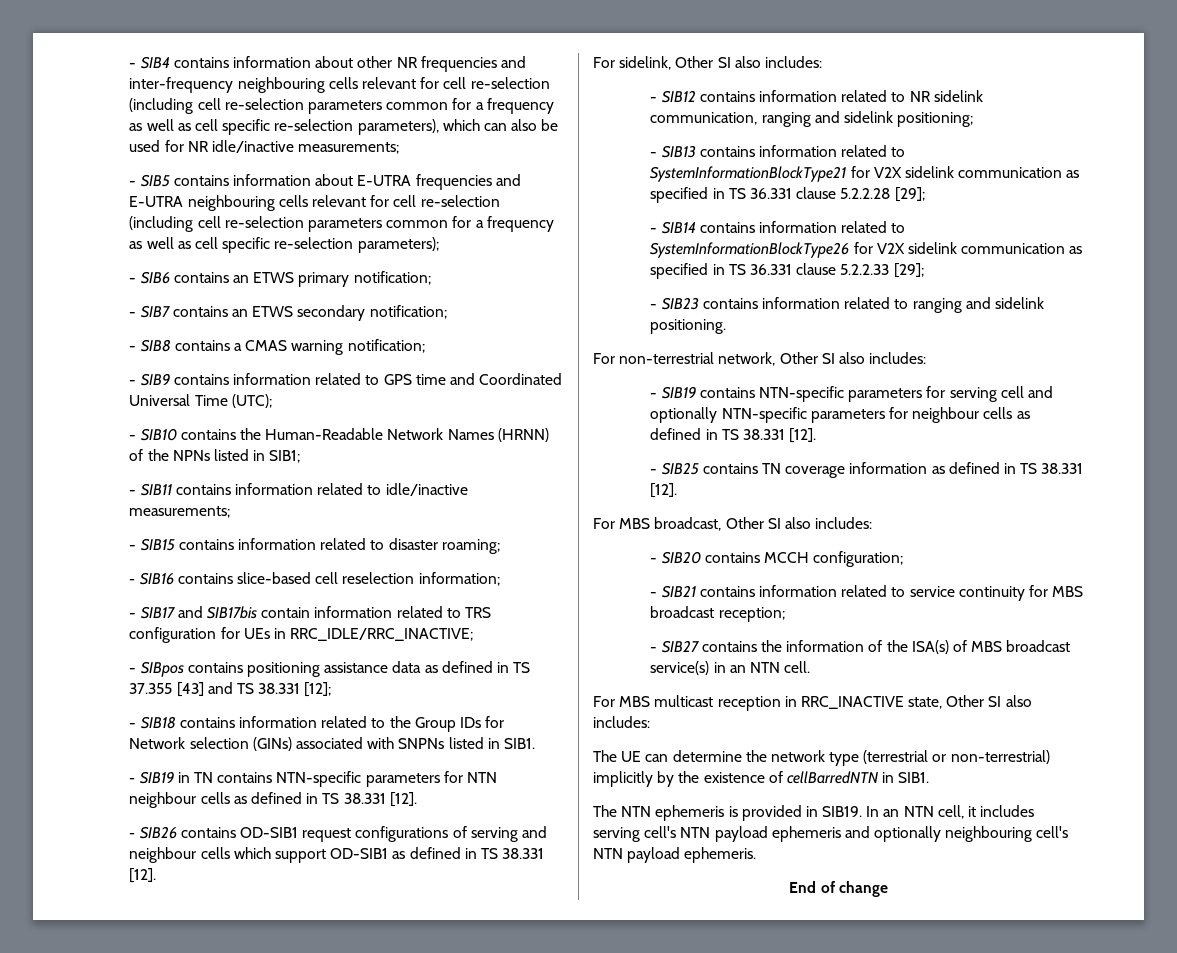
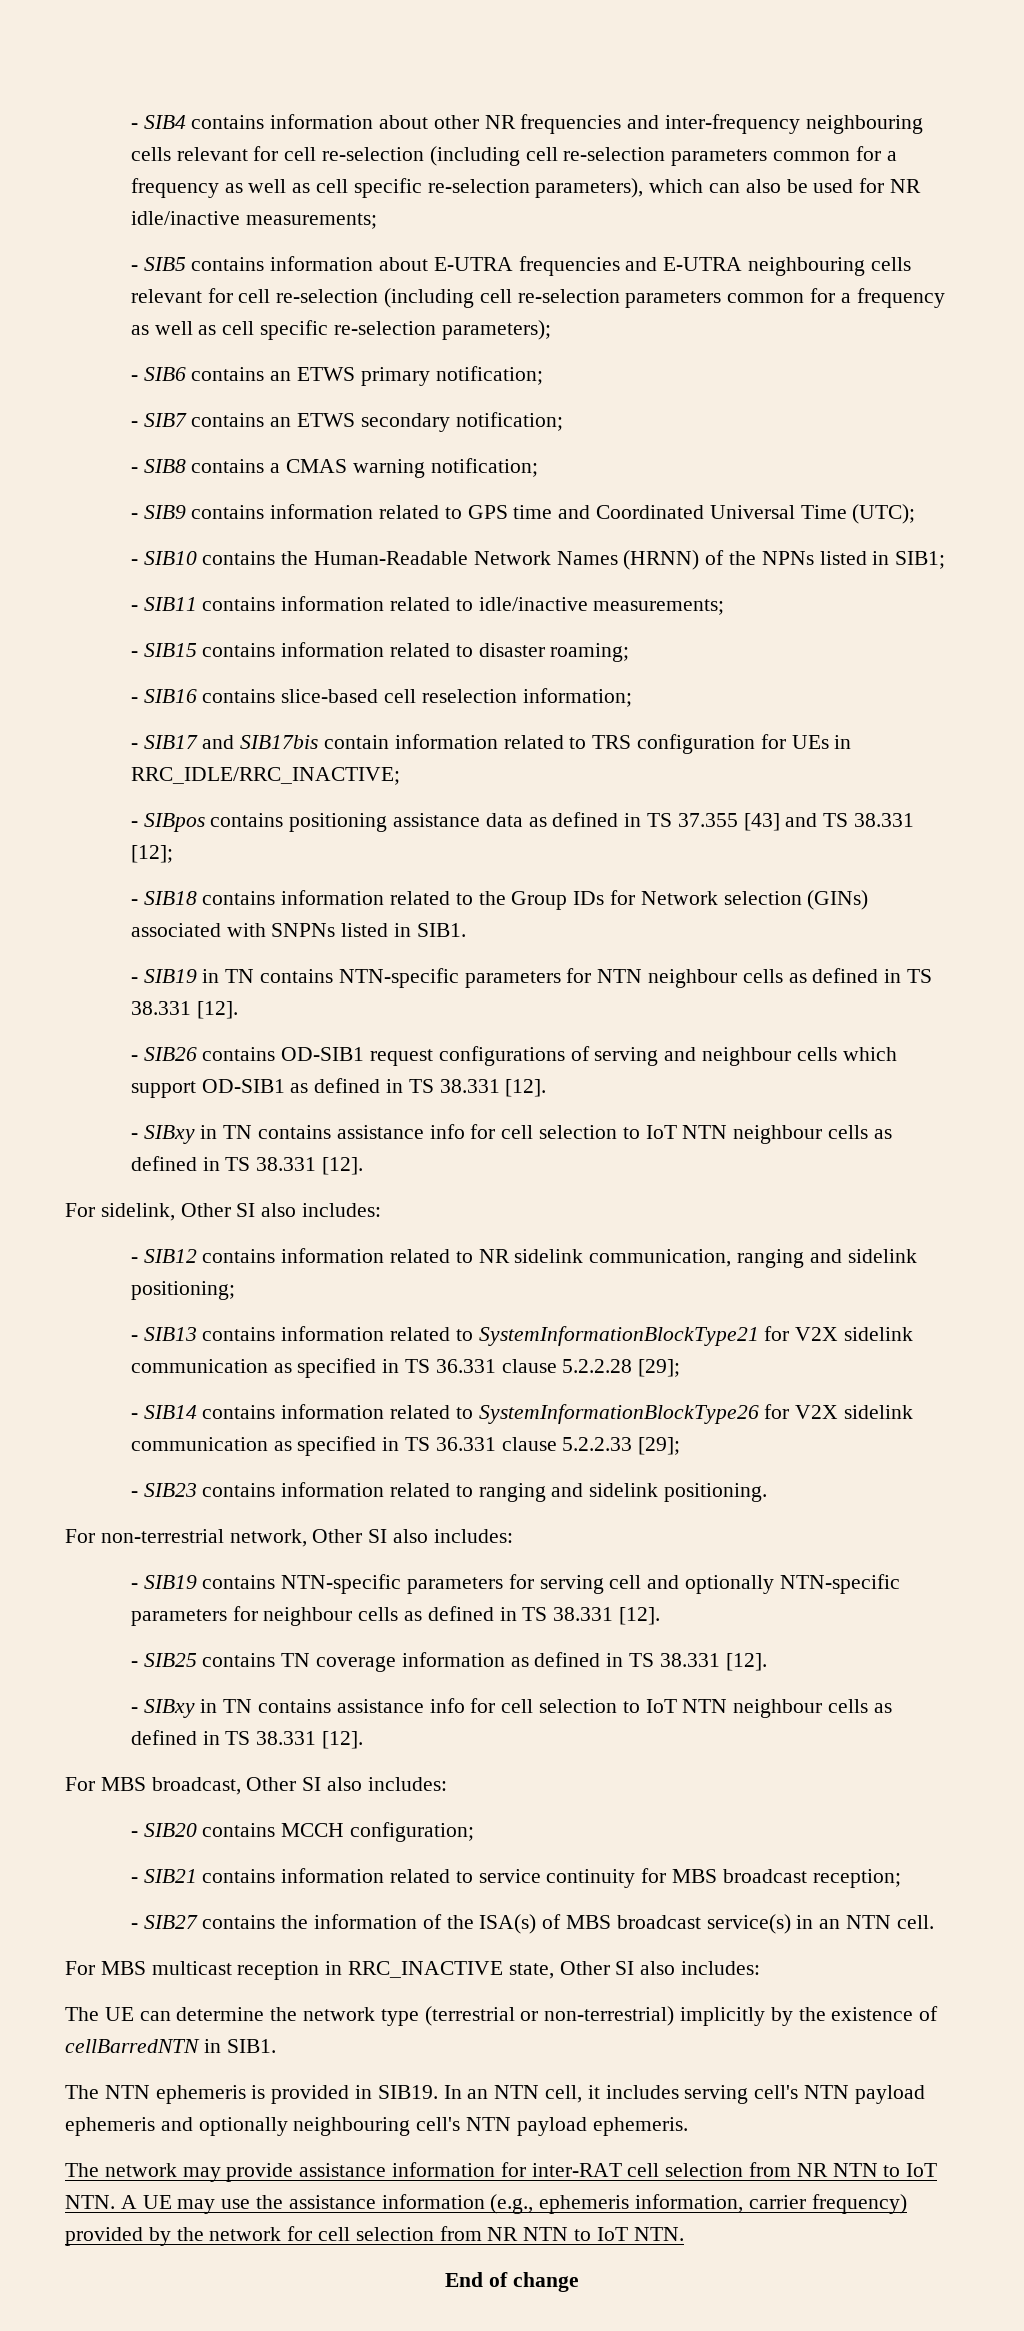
  - SIB26 contains OD-SIB1 request configurations of serving and neighbour cells which support OD-SIB1 as defined in TS 38.331 [12].
+ - SIBxy in TN contains assistance info for cell selection to IoT NTN neighbour cells as defined in TS 38.331 [12].
  - SIB25 contains TN coverage information as defined in TS 38.331 [12].
+ - SIBxy in TN contains assistance info for cell selection to IoT NTN neighbour cells as defined in TS 38.331 [12].
+ The network may provide assistance information for inter-RAT cell selection from NR NTN to IoT NTN. A UE may use the assistance information (e.g., ephemeris information, carrier frequency) provided by the network for cell selection from NR NTN to IoT NTN.

